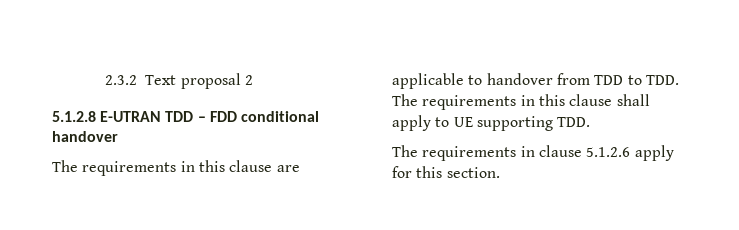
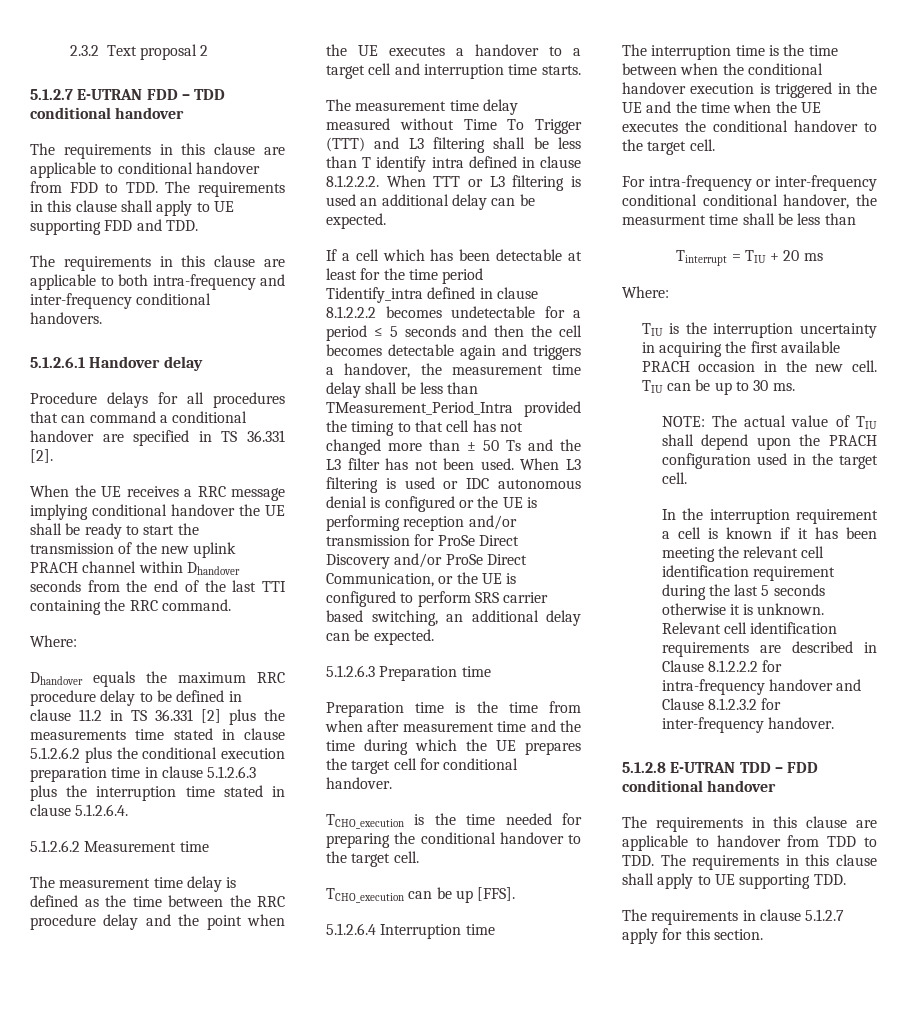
+ 5.1.2.7 E-UTRAN FDD – TDD conditional handover
+ The requirements in this clause are applicable to conditional handover from FDD to TDD. The requirements in this clause shall apply to UE supporting FDD and TDD.
+ The requirements in this clause are applicable to both intra-frequency and inter-frequency conditional handovers.
+ 5.1.2.6.1 Handover delay
+ Procedure delays for all procedures that can command a conditional handover are specified in TS 36.331 [2].
+ When the UE receives a RRC message implying conditional handover the UE shall be ready to start the transmission of the new uplink PRACH channel within Dhandover seconds from the end of the last TTI containing the RRC command.
+ Where:
+ Dhandover equals the maximum RRC procedure delay to be defined in clause 11.2 in TS 36.331 [2] plus the measurements time stated in clause 5.1.2.6.2 plus the conditional execution preparation time in clause 5.1.2.6.3 plus the interruption time stated in clause 5.1.2.6.4.
+ 5.1.2.6.2 Measurement time
+ The measurement time delay is defined as the time between the RRC procedure delay and the point when the UE executes a handover to a target cell and interruption time starts.
+ The measurement time delay measured without Time To Trigger (TTT) and L3 filtering shall be less than T identify intra defined in clause 8.1.2.2.2. When TTT or L3 filtering is used an additional delay can be expected.
+ If a cell which has been detectable at least for the time period Tidentify_intra defined in clause 8.1.2.2.2 becomes undetectable for a period ≤ 5 seconds and then the cell becomes detectable again and triggers a handover, the measurement time delay shall be less than TMeasurement_Period_Intra provided the timing to that cell has not changed more than ± 50 Ts and the L3 filter has not been used. When L3 filtering is used or IDC autonomous denial is configured or the UE is performing reception and/or transmission for ProSe Direct Discovery and/or ProSe Direct Communication, or the UE is configured to perform SRS carrier based switching, an additional delay can be expected.
+ 5.1.2.6.3 Preparation time
+ Preparation time is the time from when after measurement time and the time during which the UE prepares the target cell for conditional handover.
+ TCHO_execution is the time needed for preparing the conditional handover to the target cell.
+ TCHO_execution can be up [FFS].
+ 5.1.2.6.4 Interruption time
+ The interruption time is the time between when the conditional handover execution is triggered in the UE and the time when the UE executes the conditional handover to the target cell.
+ For intra-frequency or inter-frequency conditional conditional handover, the measurment time shall be less than
+ Tinterrupt = TIU + 20 ms
+ Where:
+ TIU is the interruption uncertainty in acquiring the first available PRACH occasion in the new cell. TIU can be up to 30 ms.
+ NOTE: The actual value of TIU shall depend upon the PRACH configuration used in the target cell.
+ In the interruption requirement a cell is known if it has been meeting the relevant cell identification requirement during the last 5 seconds otherwise it is unknown. Relevant cell identification requirements are described in Clause 8.1.2.2.2 for intra-frequency handover and Clause 8.1.2.3.2 for inter-frequency handover.
- The requirements in clause 5.1.2.6 apply for this section.
+ The requirements in clause 5.1.2.7 apply for this section.

